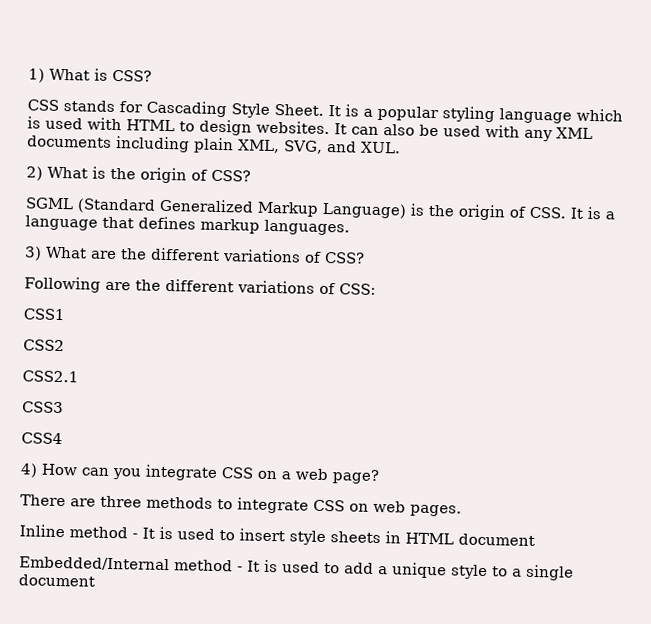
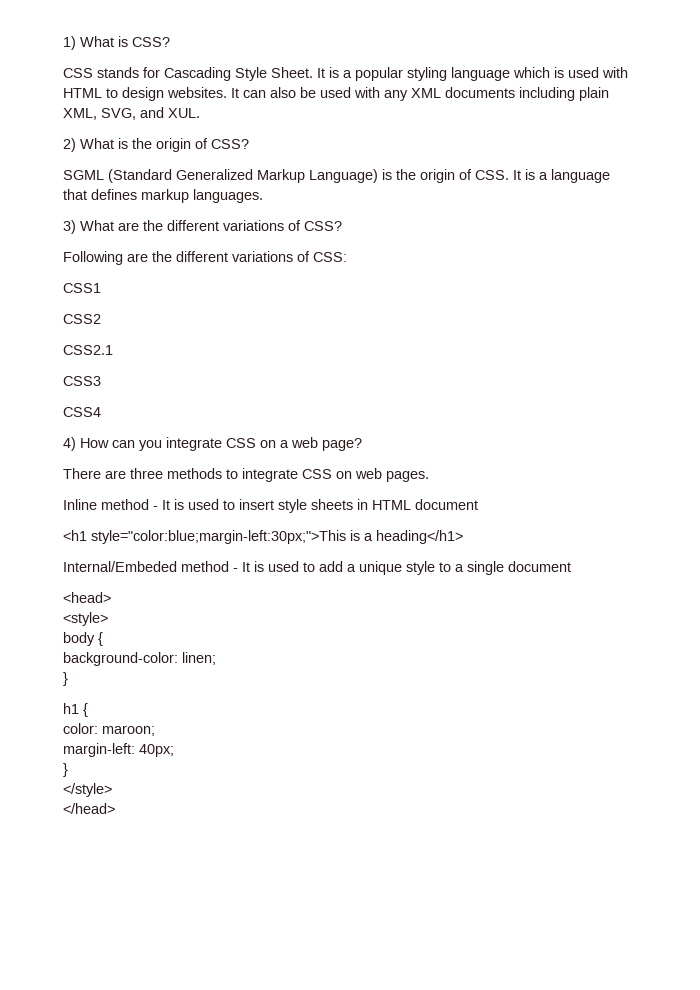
- Embedded/Internal method - It is used to add a unique style to a single document
+ <h1 style="color:blue;margin-left:30px;">This is a heading</h1>
+ Internal/Embeded method - It is used to add a unique style to a single document
+ <head>
+ <style>
+ body {
+ background-color: linen;
+ }
+ h1 {
+ color: maroon;
+ margin-left: 40px;
+ }
+ </style>
+ </head>

